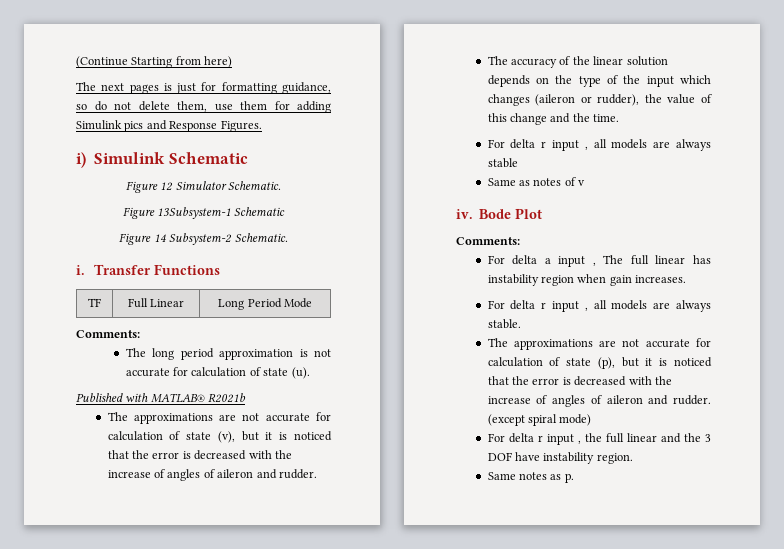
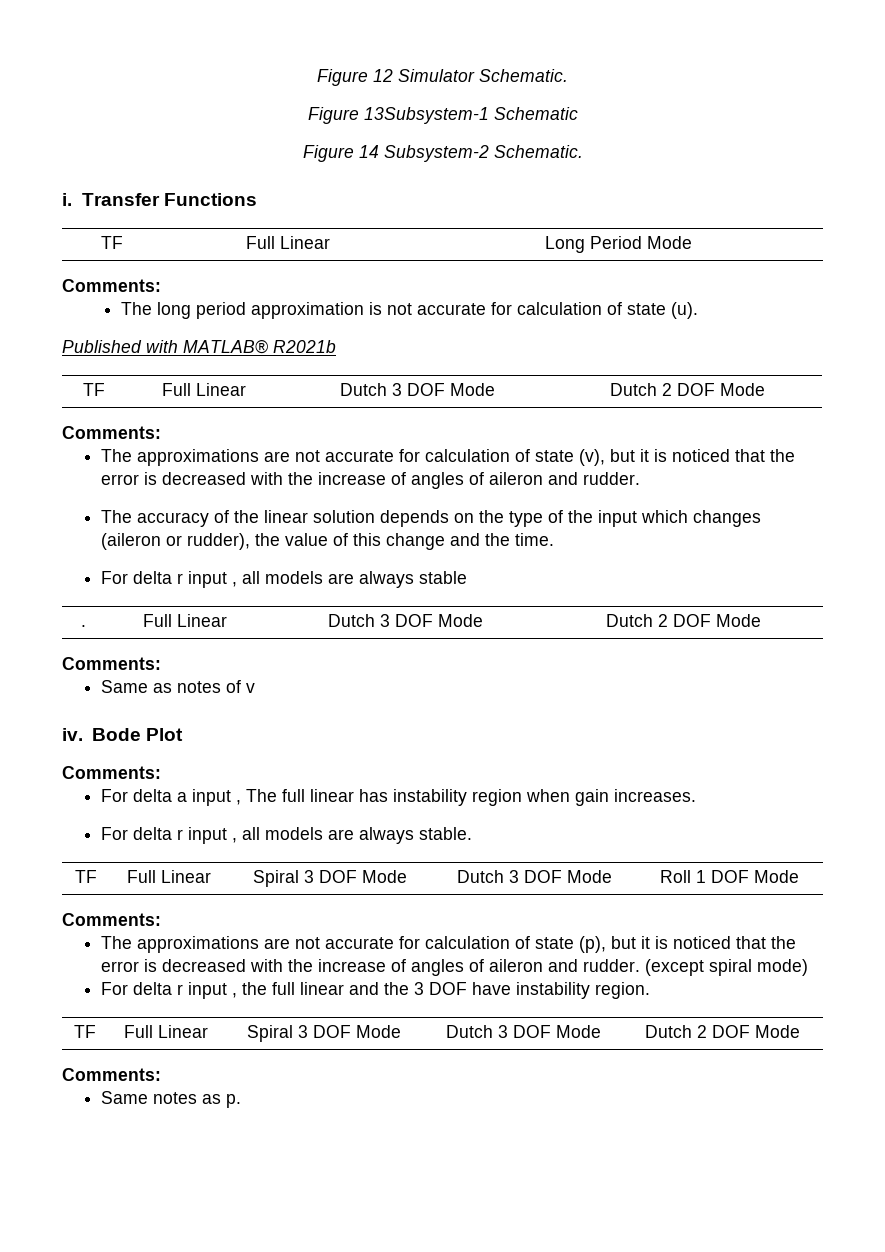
- (Continue Starting from here)
- The next pages is just for formatting guidance, so do not delete them, use them for adding Simulink pics and Response Figures.
- i) Simulink Schematic
+ TF | Full Linear | Dutch 3 DOF Mode | Dutch 2 DOF Mode
+ Comments:
+ . | Full Linear | Dutch 3 DOF Mode | Dutch 2 DOF Mode
+ Comments:
+ TF | Full Linear | Spiral 3 DOF Mode | Dutch 3 DOF Mode | Roll 1 DOF Mode
+ Comments:
+ TF | Full Linear | Spiral 3 DOF Mode | Dutch 3 DOF Mode | Dutch 2 DOF Mode
+ Comments:

